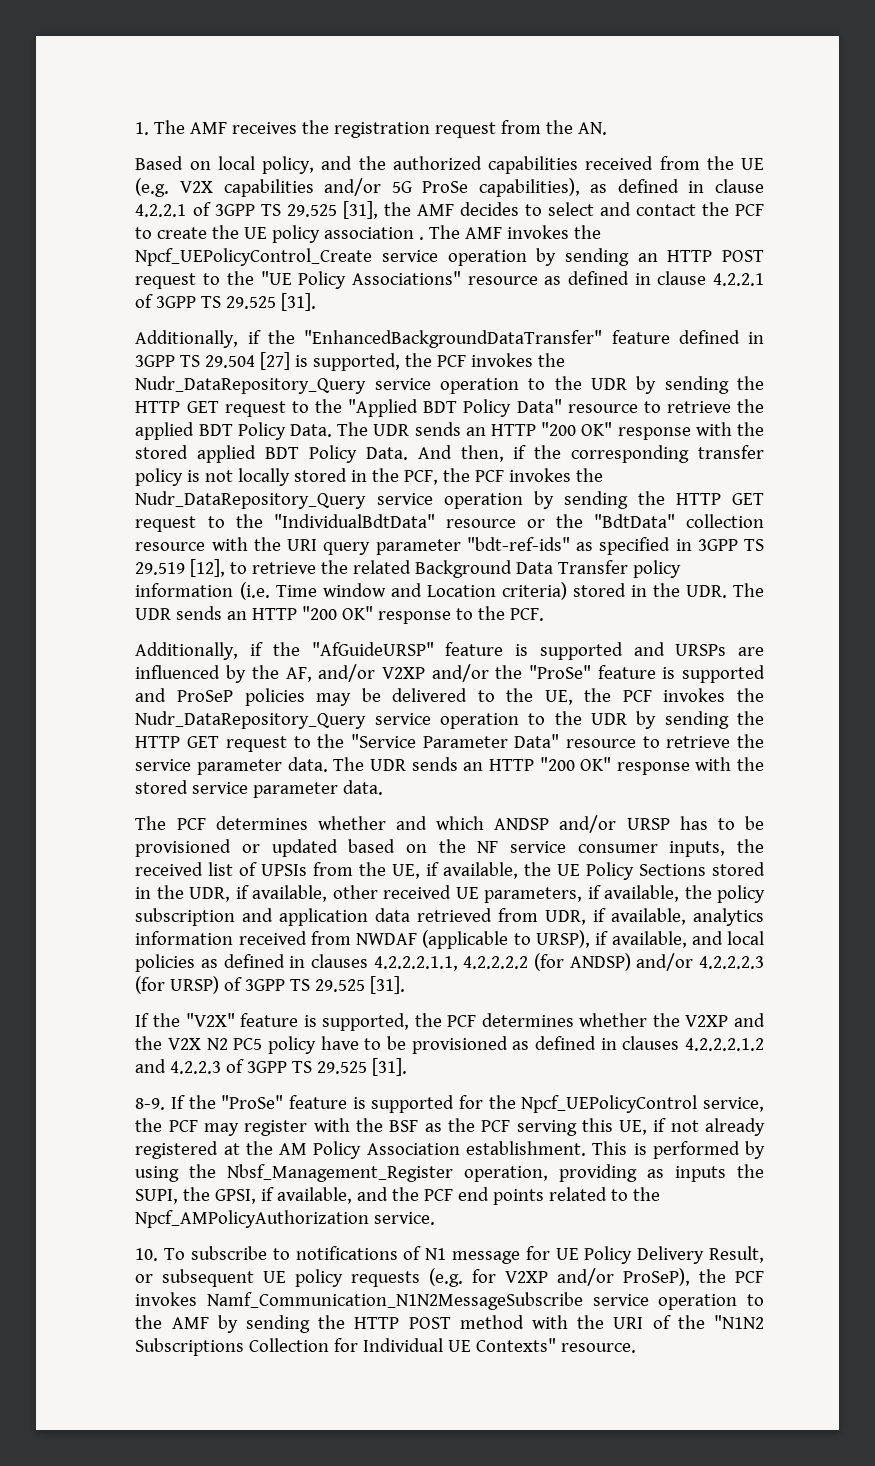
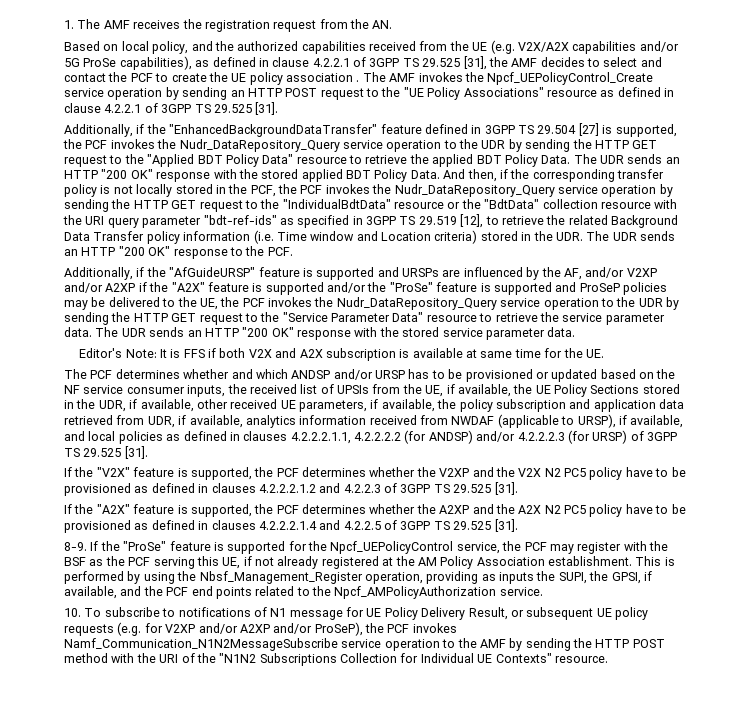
- Based on local policy, and the authorized capabilities received from the UE (e.g. V2X capabilities and/or 5G ProSe capabilities), as defined in clause 4.2.2.1 of 3GPP TS 29.525 [31], the AMF decides to select and contact the PCF to create the UE policy association .
+ Based on local policy, and the authorized capabilities received from the UE (e.g. V2X/A2X capabilities and/or 5G ProSe capabilities), as defined in clause 4.2.2.1 of 3GPP TS 29.525 [31], the AMF decides to select and contact the PCF to create the UE policy association .
- Additionally, if the "AfGuideURSP" feature is supported and URSPs are influenced by the AF, and/or V2XP and/or the "ProSe" feature is supported and ProSeP policies may be delivered to the UE, the PCF invokes the Nudr_DataRepository_Query service operation to the UDR by sending the HTTP GET request to the "Service Parameter Data" resource to retrieve the service parameter data.
+ Additionally, if the "AfGuideURSP" feature is supported and URSPs are influenced by the AF, and/or V2XP and/or A2XP if the "A2X" feature is supported and/or the "ProSe" feature is supported and ProSeP policies may be delivered to the UE, the PCF invokes the Nudr_DataRepository_Query service operation to the UDR by sending the HTTP GET request to the "Service Parameter Data" resource to retrieve the service parameter data.
+ Editor's Note: It is FFS if both V2X and A2X subscription is available at same time for the UE.
+ If the "A2X" feature is supported, the PCF determines whether the A2XP and the A2X N2 PC5 policy have to be provisioned as defined in clauses 4.2.2.2.1.4 and 4.2.2.5 of 3GPP TS 29.525 [31].
- 10. To subscribe to notifications of N1 message for UE Policy Delivery Result, or subsequent UE policy requests (e.g. for V2XP and/or ProSeP), the PCF invokes Namf_Communication_N1N2MessageSubscribe service operation to the AMF by sending the HTTP POST method with the URI of the "N1N2 Subscriptions Collection for Individual UE Contexts" resource.
+ 10. To subscribe to notifications of N1 message for UE Policy Delivery Result, or subsequent UE policy requests (e.g. for V2XP and/or A2XP and/or ProSeP), the PCF invokes Namf_Communication_N1N2MessageSubscribe service operation to the AMF by sending the HTTP POST method with the URI of the "N1N2 Subscriptions Collection for Individual UE Contexts" resource.

